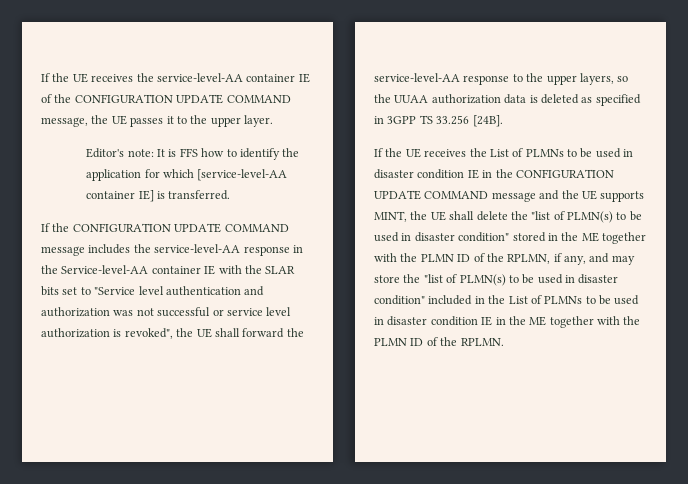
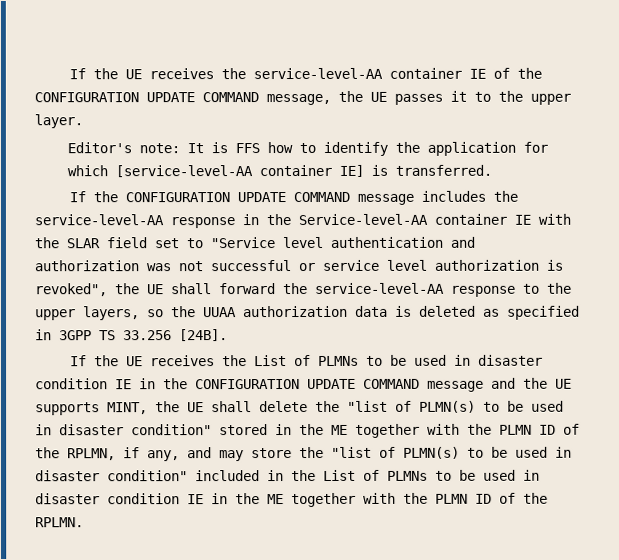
- If the CONFIGURATION UPDATE COMMAND message includes the service-level-AA response in the Service-level-AA container IE with the SLAR bits set to "Service level authentication and authorization was not successful or service level authorization is revoked", the UE shall forward the service-level-AA response to the upper layers, so the UUAA authorization data is deleted as specified in 3GPP TS 33.256 [24B].
+ If the CONFIGURATION UPDATE COMMAND message includes the service-level-AA response in the Service-level-AA container IE with the SLAR field set to "Service level authentication and authorization was not successful or service level authorization is revoked", the UE shall forward the service-level-AA response to the upper layers, so the UUAA authorization data is deleted as specified in 3GPP TS 33.256 [24B].

